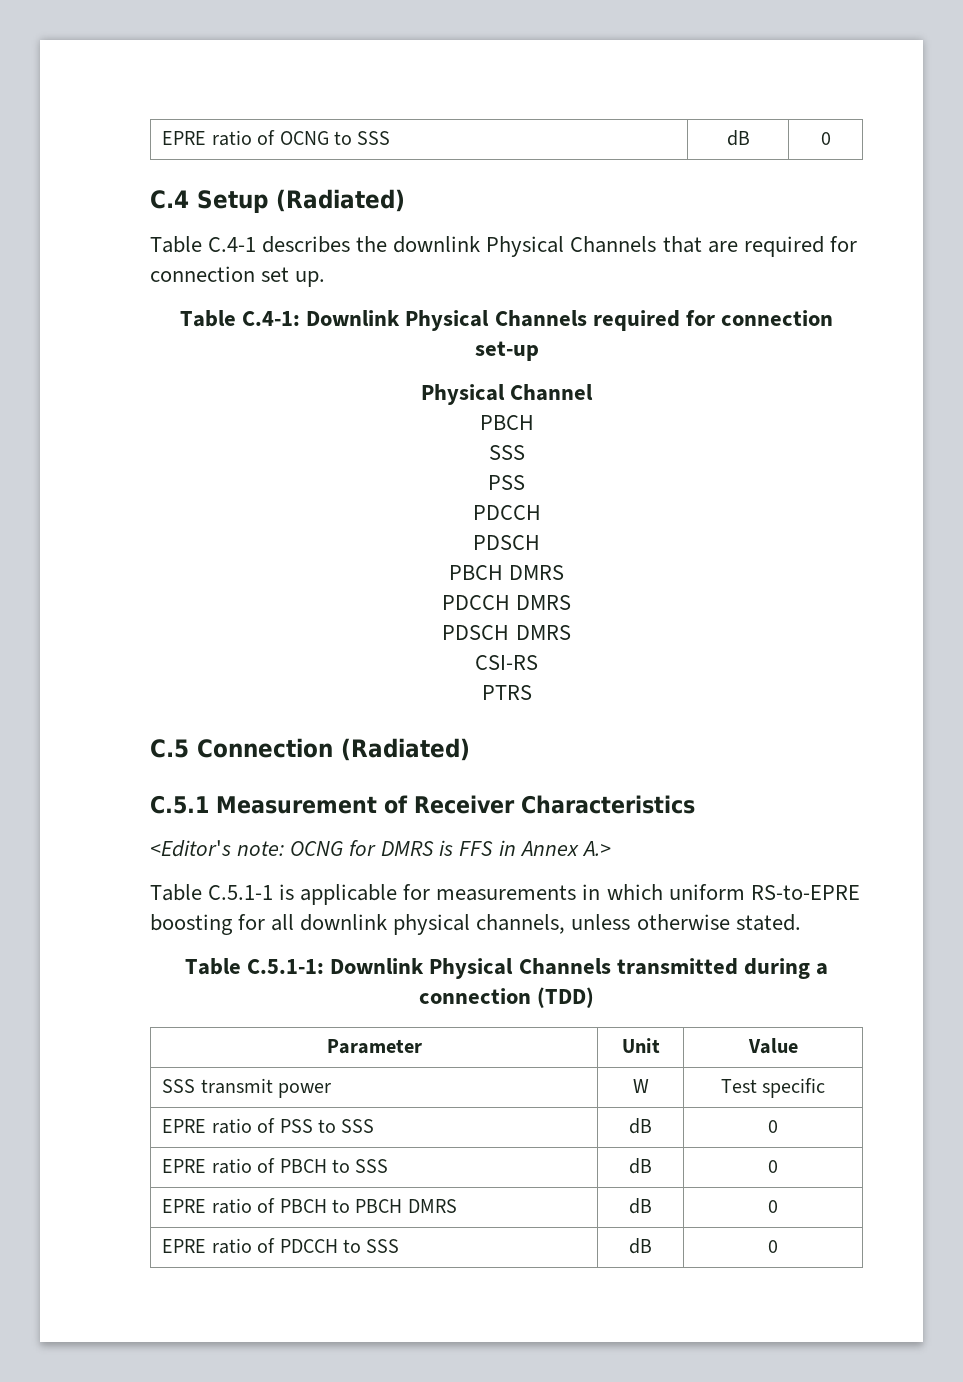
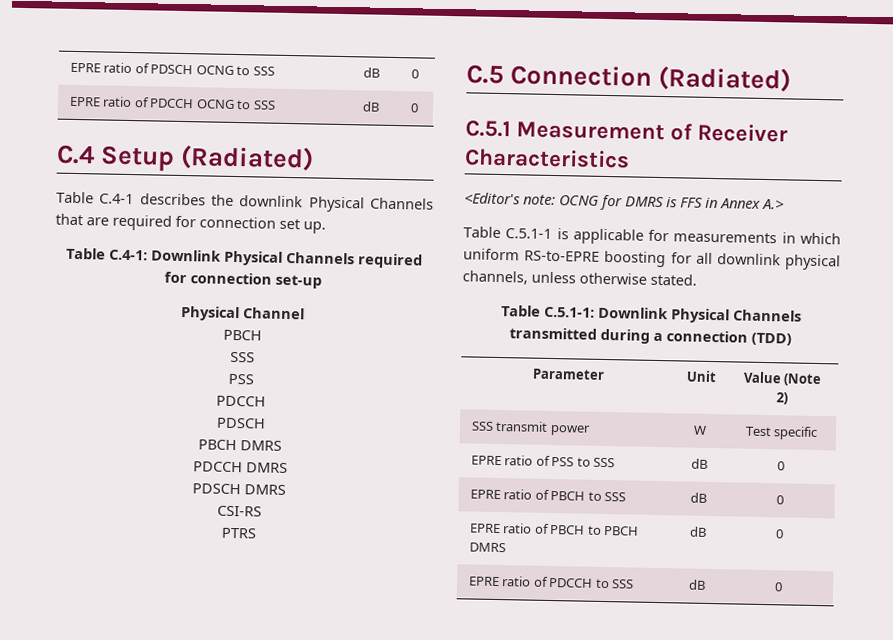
- EPRE ratio of OCNG to SSS | dB | 0
+ EPRE ratio of PDSCH OCNG to SSS | dB | 0
+ EPRE ratio of PDCCH OCNG to SSS | dB | 0
- Parameter | Unit | Value
+ Parameter | Unit | Value (Note 2)

